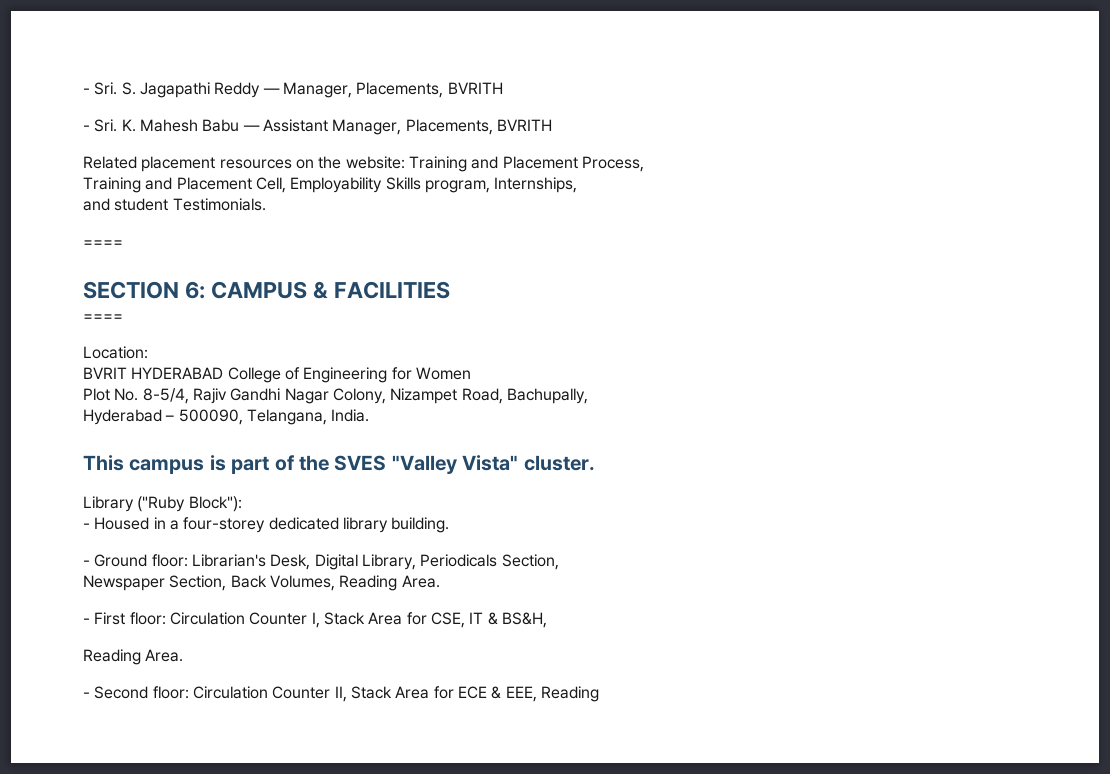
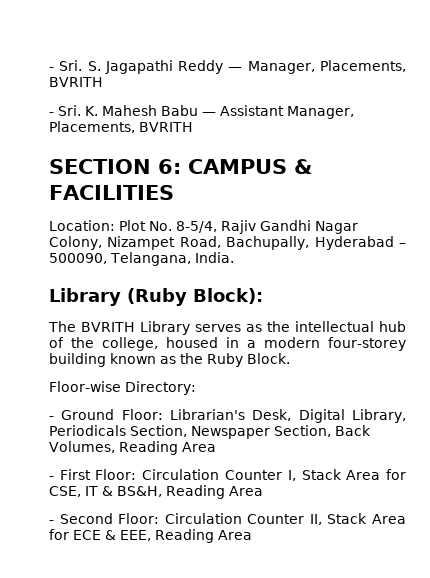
- Related placement resources on the website: Training and Placement Process,
- Training and Placement Cell, Employability Skills program, Internships,
- and student Testimonials.
- ====
  SECTION 6: CAMPUS & FACILITIES
- ====
- Location:
- BVRIT HYDERABAD College of Engineering for Women
- Plot No. 8-5/4, Rajiv Gandhi Nagar Colony, Nizampet Road, Bachupally,
- Hyderabad – 500090, Telangana, India.
+ Location: Plot No. 8-5/4, Rajiv Gandhi Nagar Colony, Nizampet Road, Bachupally, Hyderabad – 500090, Telangana, India.
- This campus is part of the SVES "Valley Vista" cluster.
- Library ("Ruby Block"):
- - Housed in a four-storey dedicated library building.
+ Library (Ruby Block):
+ The BVRITH Library serves as the intellectual hub of the college, housed in a modern four-storey building known as the Ruby Block.
+ Floor-wise Directory:
- - Ground floor: Librarian's Desk, Digital Library, Periodicals Section,
- Newspaper Section, Back Volumes, Reading Area.
+ - Ground Floor: Librarian's Desk, Digital Library, Periodicals Section, Newspaper Section, Back Volumes, Reading Area
- - First floor: Circulation Counter I, Stack Area for CSE, IT & BS&H,
- Reading Area.
+ - First Floor: Circulation Counter I, Stack Area for CSE, IT & BS&H, Reading Area
- - Second floor: Circulation Counter II, Stack Area for ECE & EEE, Reading
+ - Second Floor: Circulation Counter II, Stack Area for ECE & EEE, Reading Area

